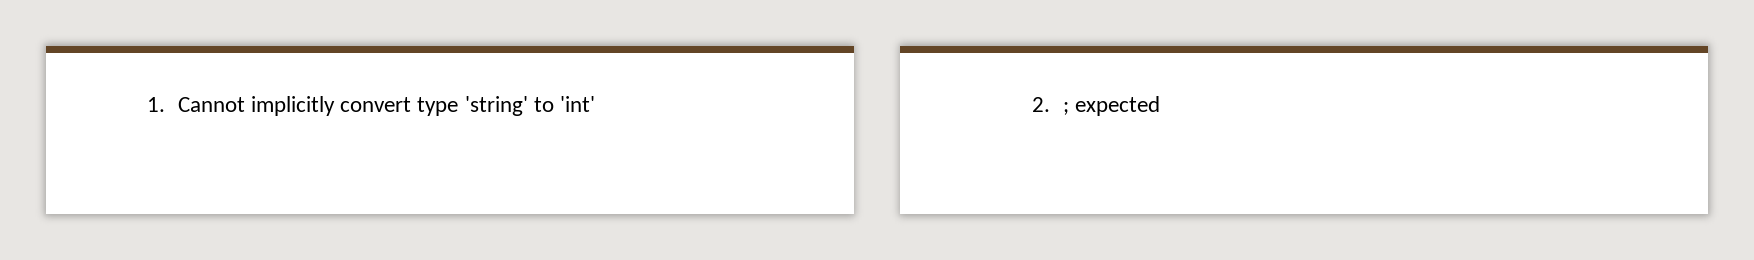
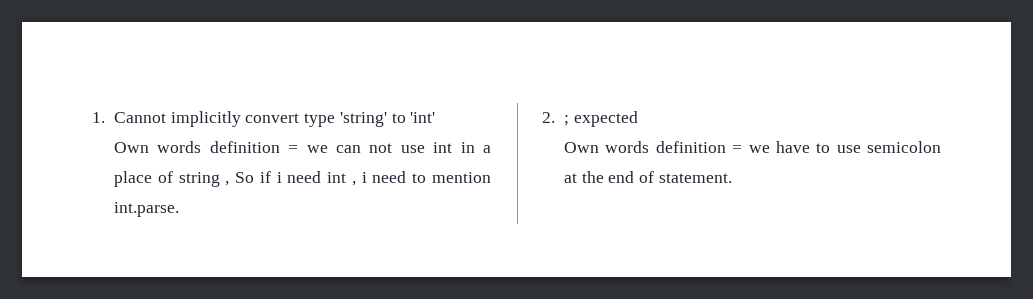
+ Own words definition = we can not use int in a place of string , So if i need int , i need to mention int.parse.
  2. ; expected
+ Own words definition = we have to use semicolon at the end of statement.

